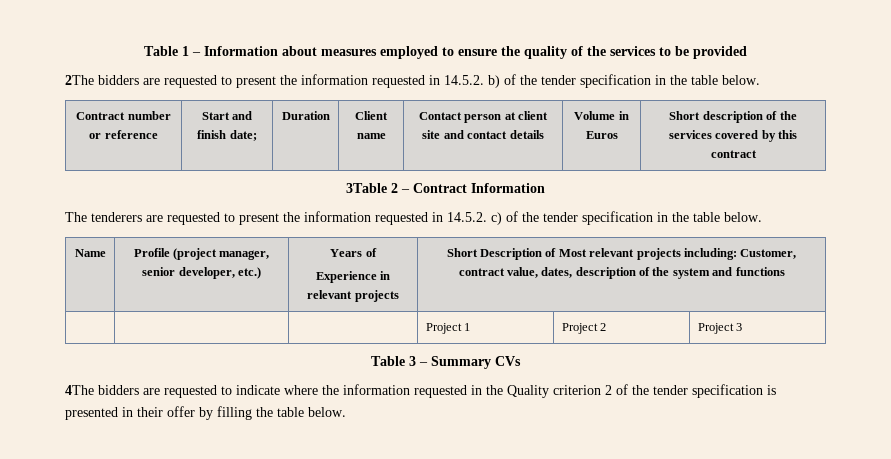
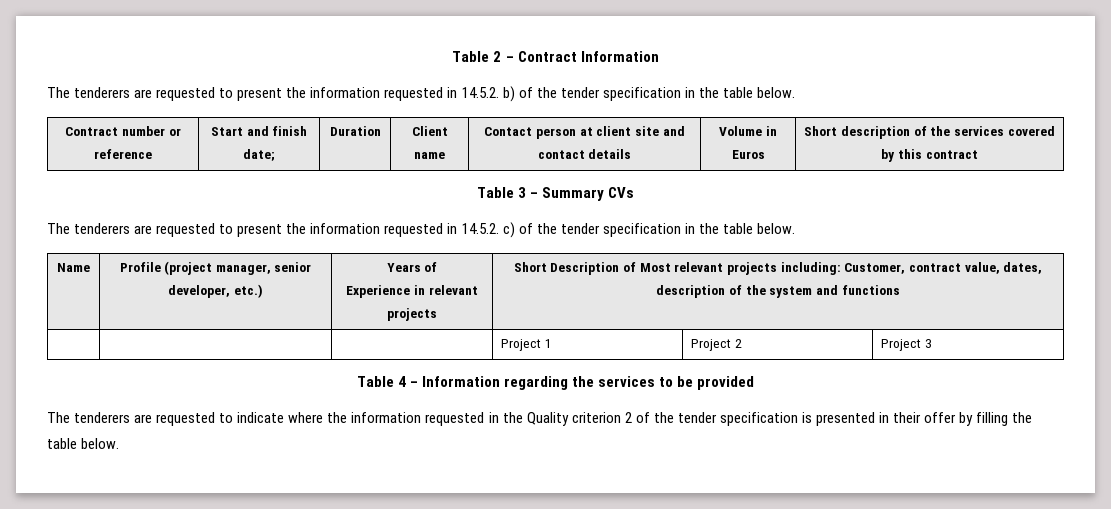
- Table 1 – Information about measures employed to ensure the quality of the services to be provided
- 2The bidders are requested to present the information requested in 14.5.2. b) of the tender specification in the table below.
+ Table 2 – Contract Information
+ The tenderers are requested to present the information requested in 14.5.2. b) of the tender specification in the table below.
- 3Table 2 – Contract Information
+ Table 3 – Summary CVs
- Table 3 – Summary CVs
- 4The bidders are requested to indicate where the information requested in the Quality criterion 2 of the tender specification is presented in their offer by filling the table below.
+ Table 4 – Information regarding the services to be provided
+ The tenderers are requested to indicate where the information requested in the Quality criterion 2 of the tender specification is presented in their offer by filling the table below.

